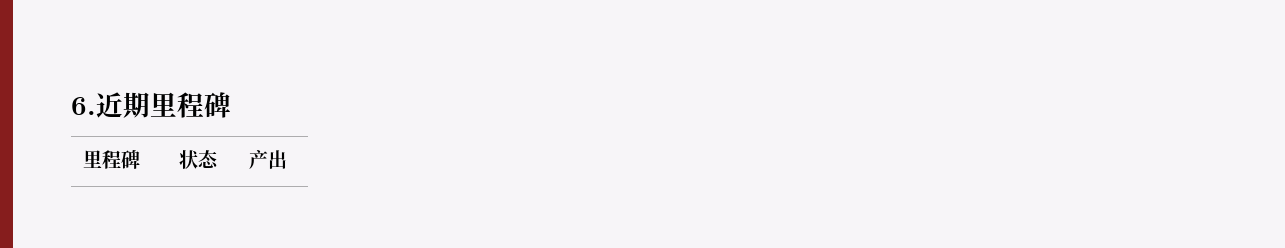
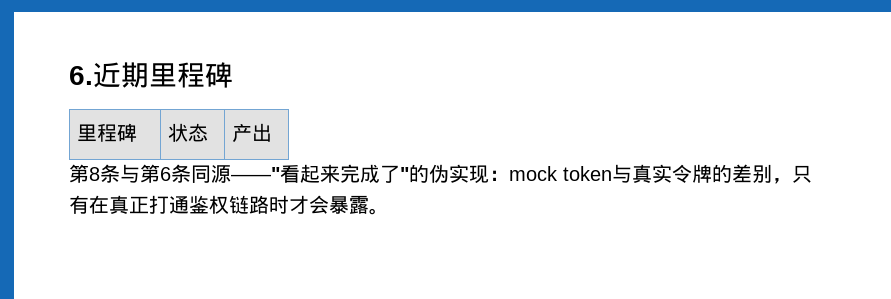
+ 第8条与第6条同源——"看起来完成了"的伪实现：mock token与真实令牌的差别，只有在真正打通鉴权链路时才会暴露。

